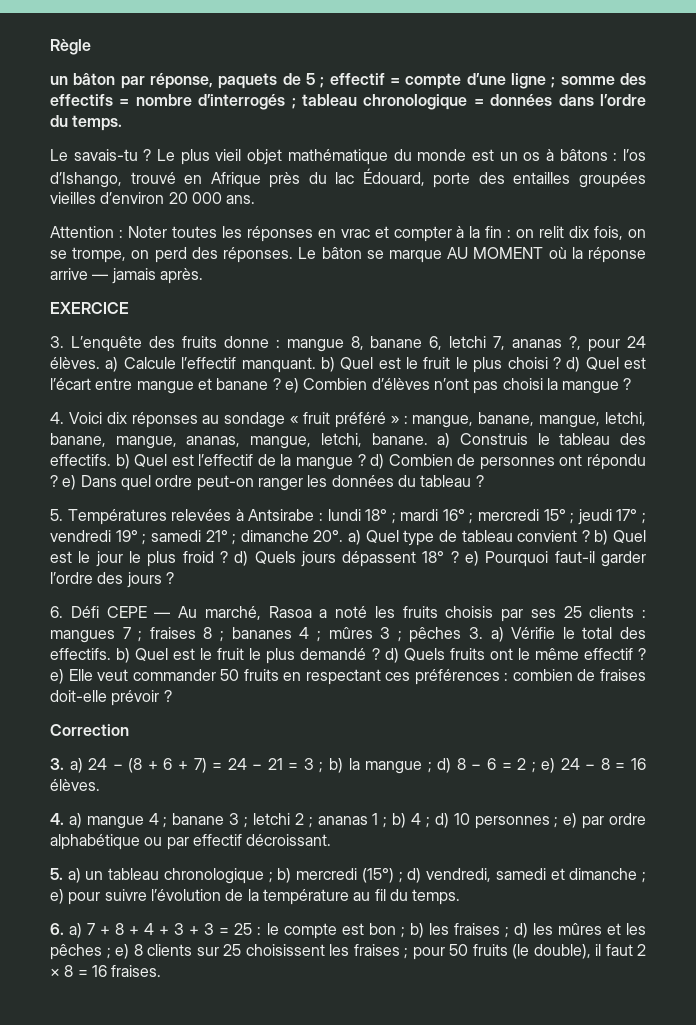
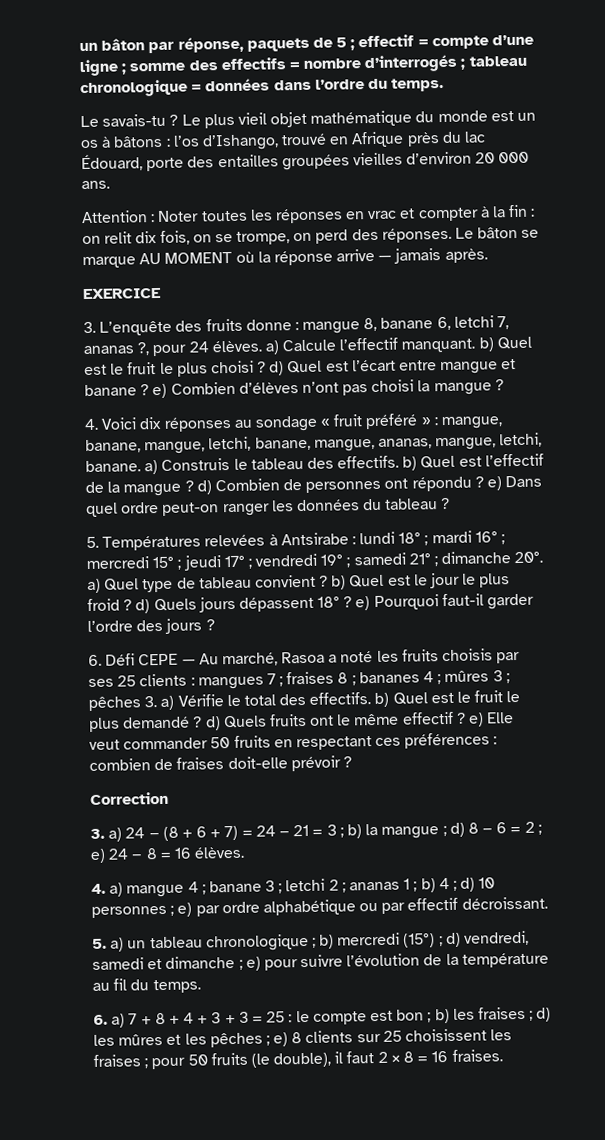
- Règle

